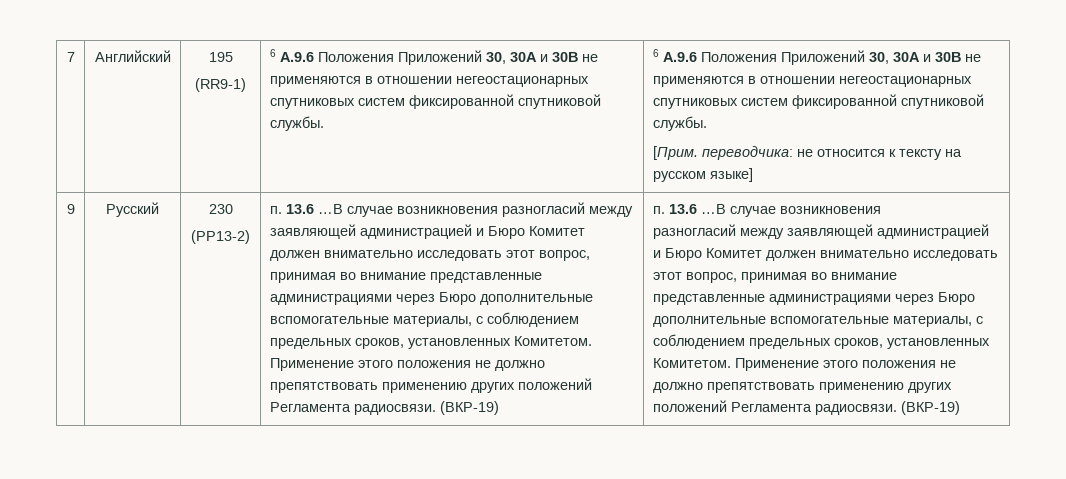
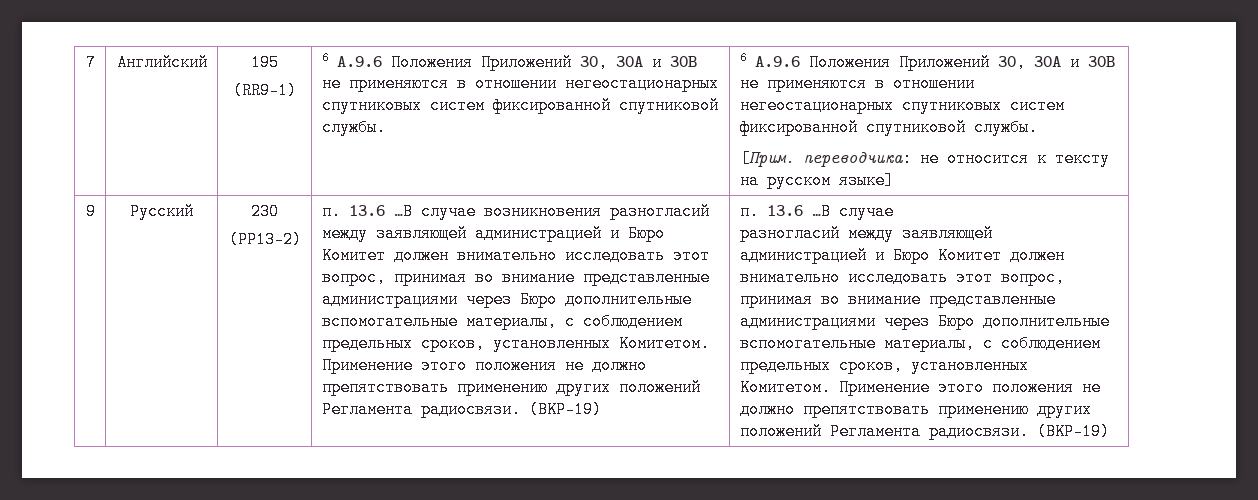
- (ВКР-19) | п. 13.6 …В случае возникновения
+ (ВКР-19) | п. 13.6 …В случае

